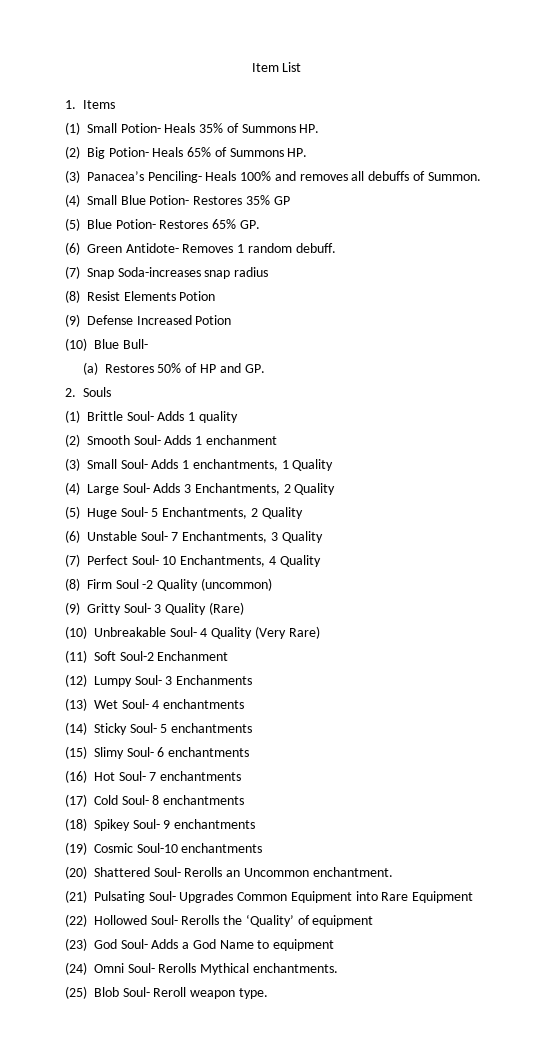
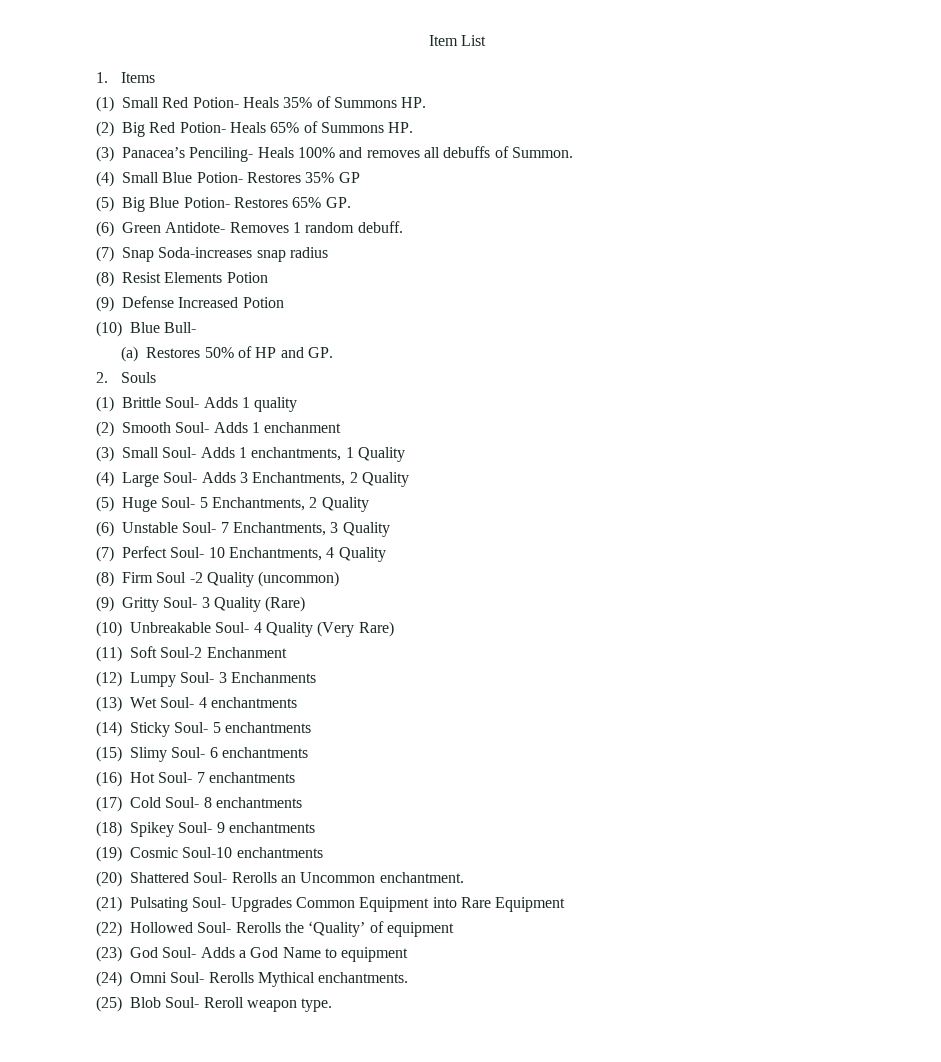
- (1) Small Potion- Heals 35% of Summons HP.
+ (1) Small Red Potion- Heals 35% of Summons HP.
- (2) Big Potion- Heals 65% of Summons HP.
+ (2) Big Red Potion- Heals 65% of Summons HP.
- (5) Blue Potion- Restores 65% GP.
+ (5) Big Blue Potion- Restores 65% GP.

